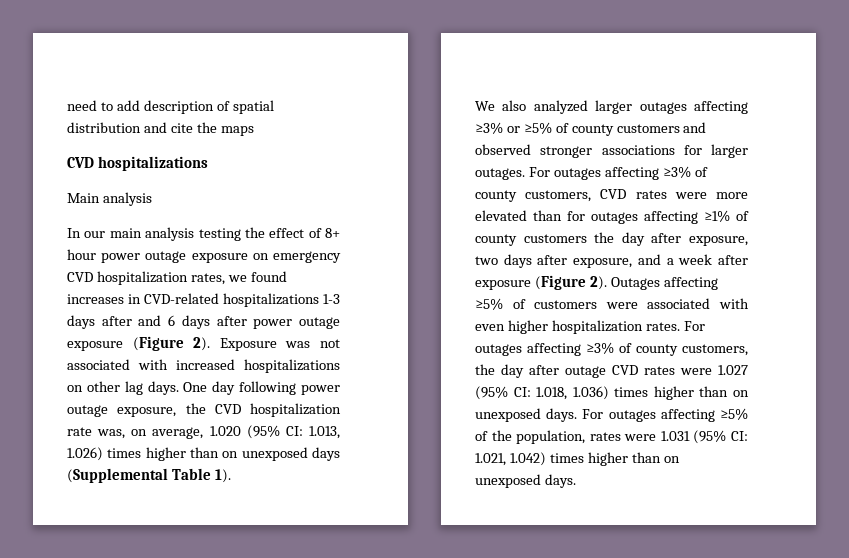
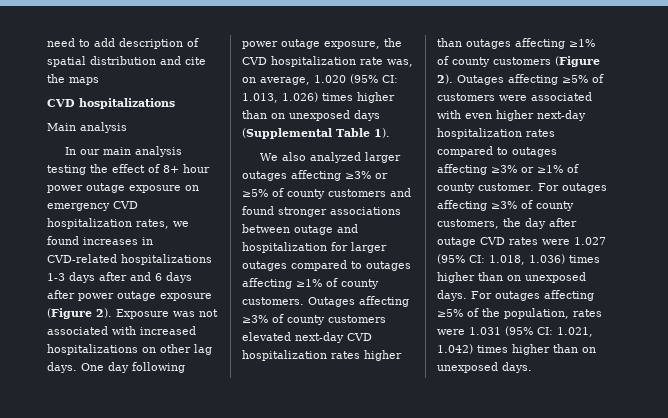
- We also analyzed larger outages affecting ≥3% or ≥5% of county customers and observed stronger associations for larger outages. For outages affecting ≥3% of county customers, CVD rates were more elevated than for outages affecting ≥1% of county customers the day after exposure, two days after exposure, and a week after exposure (Figure 2).
+ We also analyzed larger outages affecting ≥3% or ≥5% of county customers and found stronger associations between outage and hospitalization for larger outages compared to outages affecting ≥1% of county customers. Outages affecting ≥3% of county customers elevated next-day CVD hospitalization rates higher than outages affecting ≥1% of county customers (Figure 2).
- Outages affecting ≥5% of customers were associated with even higher hospitalization rates.
+ Outages affecting ≥5% of customers were associated with even higher next-day hospitalization rates compared to outages affecting ≥3% or ≥1% of county customer.

